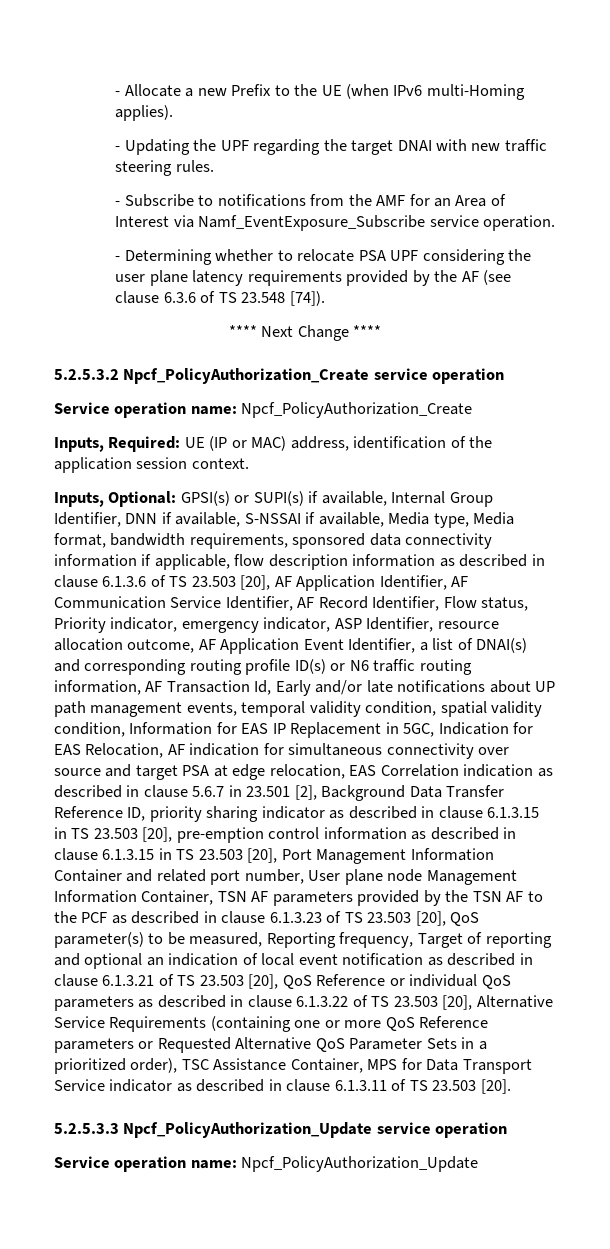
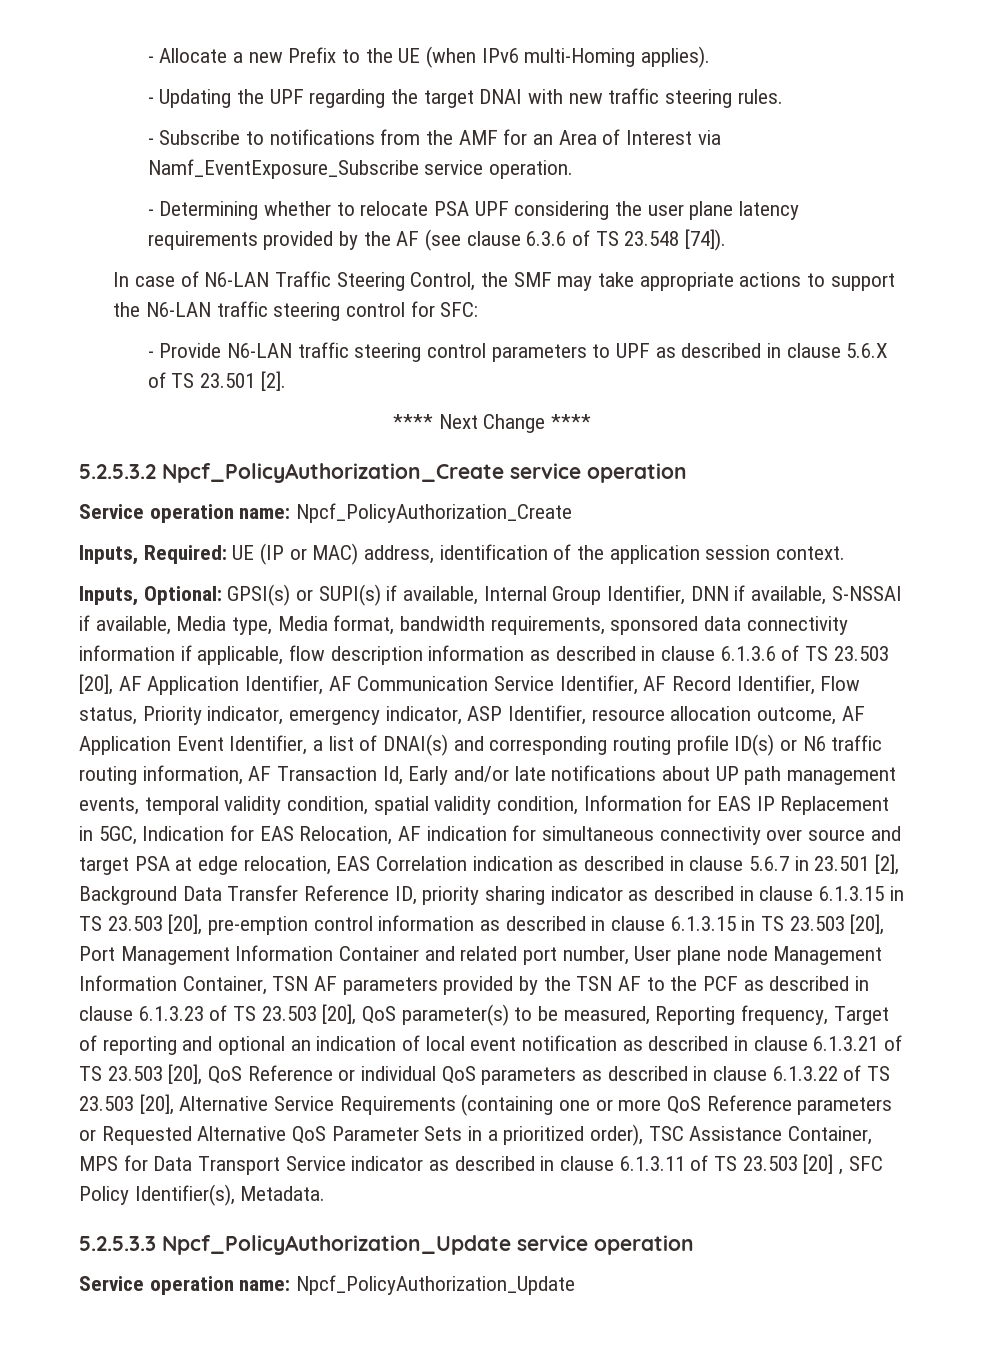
+ In case of N6-LAN Traffic Steering Control, the SMF may take appropriate actions to support the N6-LAN traffic steering control for SFC:
+ - Provide N6-LAN traffic steering control parameters to UPF as described in clause 5.6.X of TS 23.501 [2].
- GPSI(s) or SUPI(s) if available, Internal Group Identifier, DNN if available, S-NSSAI if available, Media type, Media format, bandwidth requirements, sponsored data connectivity information if applicable, flow description information as described in clause 6.1.3.6 of TS 23.503 [20], AF Application Identifier, AF Communication Service Identifier, AF Record Identifier, Flow status, Priority indicator, emergency indicator, ASP Identifier, resource allocation outcome, AF Application Event Identifier, a list of DNAI(s) and corresponding routing profile ID(s) or N6 traffic routing information, AF Transaction Id, Early and/or late notifications about UP path management events, temporal validity condition, spatial validity condition, Information for EAS IP Replacement in 5GC, Indication for EAS Relocation, AF indication for simultaneous connectivity over source and target PSA at edge relocation, EAS Correlation indication as described in clause 5.6.7 in 23.501 [2], Background Data Transfer Reference ID, priority sharing indicator as described in clause 6.1.3.15 in TS 23.503 [20], pre-emption control information as described in clause 6.1.3.15 in TS 23.503 [20], Port Management Information Container and related port number, User plane node Management Information Container, TSN AF parameters provided by the TSN AF to the PCF as described in clause 6.1.3.23 of TS 23.503 [20], QoS parameter(s) to be measured, Reporting frequency, Target of reporting and optional an indication of local event notification as described in clause 6.1.3.21 of TS 23.503 [20], QoS Reference or individual QoS parameters as described in clause 6.1.3.22 of TS 23.503 [20], Alternative Service Requirements (containing one or more QoS Reference parameters or Requested Alternative QoS Parameter Sets in a prioritized order), TSC Assistance Container, MPS for Data Transport Service indicator as described in clause 6.1.3.11 of TS 23.503 [20].
+ GPSI(s) or SUPI(s) if available, Internal Group Identifier, DNN if available, S-NSSAI if available, Media type, Media format, bandwidth requirements, sponsored data connectivity information if applicable, flow description information as described in clause 6.1.3.6 of TS 23.503 [20], AF Application Identifier, AF Communication Service Identifier, AF Record Identifier, Flow status, Priority indicator, emergency indicator, ASP Identifier, resource allocation outcome, AF Application Event Identifier, a list of DNAI(s) and corresponding routing profile ID(s) or N6 traffic routing information, AF Transaction Id, Early and/or late notifications about UP path management events, temporal validity condition, spatial validity condition, Information for EAS IP Replacement in 5GC, Indication for EAS Relocation, AF indication for simultaneous connectivity over source and target PSA at edge relocation, EAS Correlation indication as described in clause 5.6.7 in 23.501 [2], Background Data Transfer Reference ID, priority sharing indicator as described in clause 6.1.3.15 in TS 23.503 [20], pre-emption control information as described in clause 6.1.3.15 in TS 23.503 [20], Port Management Information Container and related port number, User plane node Management Information Container, TSN AF parameters provided by the TSN AF to the PCF as described in clause 6.1.3.23 of TS 23.503 [20], QoS parameter(s) to be measured, Reporting frequency, Target of reporting and optional an indication of local event notification as described in clause 6.1.3.21 of TS 23.503 [20], QoS Reference or individual QoS parameters as described in clause 6.1.3.22 of TS 23.503 [20], Alternative Service Requirements (containing one or more QoS Reference parameters or Requested Alternative QoS Parameter Sets in a prioritized order), TSC Assistance Container, MPS for Data Transport Service indicator as described in clause 6.1.3.11 of TS 23.503 [20] , SFC Policy Identifier(s), Metadata.

